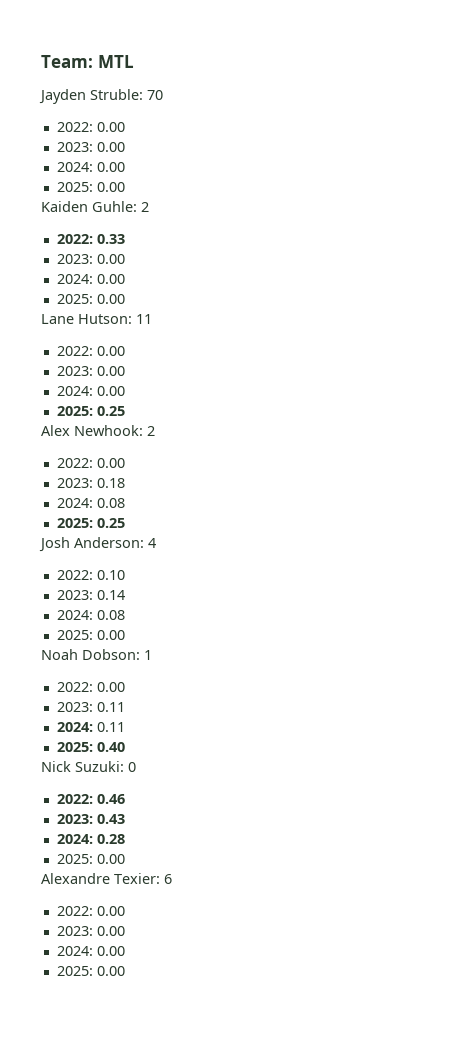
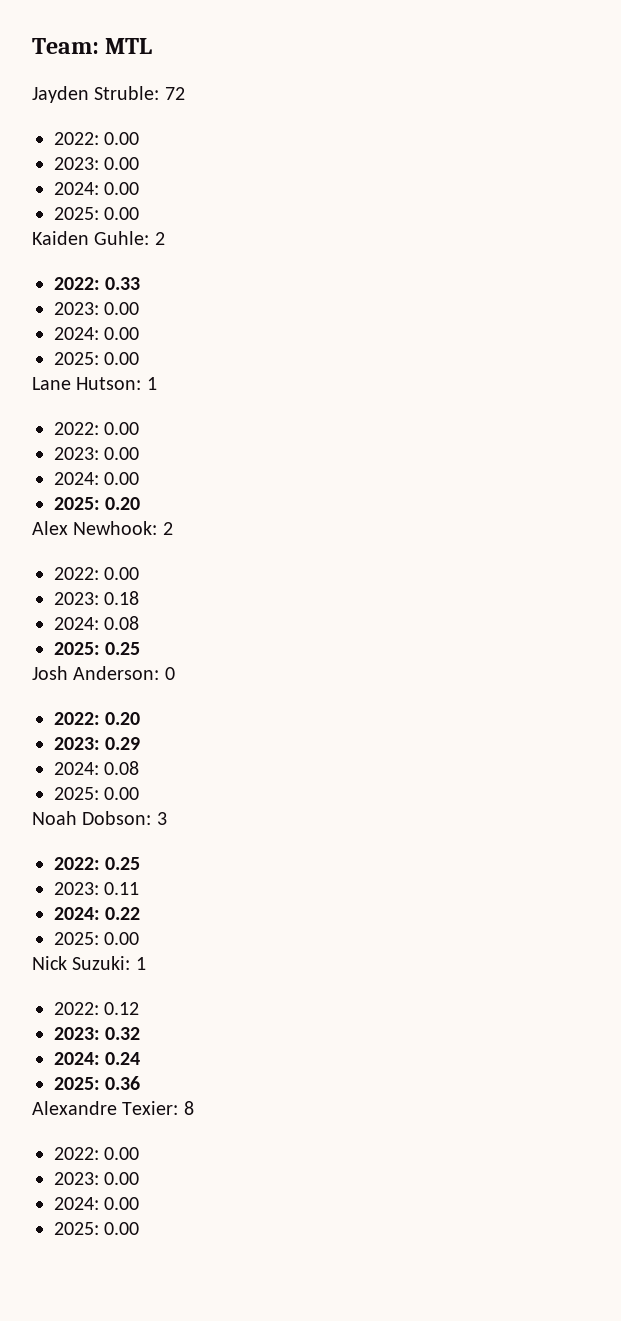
- Jayden Struble: 70
+ Jayden Struble: 72
- Lane Hutson: 11
+ Lane Hutson: 1
  2022: 0.00
  2023: 0.00
  2024: 0.00
- 2025: 0.25
+ 2025: 0.20
- Josh Anderson: 4
- 2022: 0.10
- 2023: 0.14
+ Josh Anderson: 0
+ 2022: 0.20
+ 2023: 0.29
- Noah Dobson: 1
- 2022: 0.00
+ Noah Dobson: 3
+ 2022: 0.25
- 2024: 0.11
- 2025: 0.40
- Nick Suzuki: 0
- 2022: 0.46
- 2023: 0.43
- 2024: 0.28
+ 2024: 0.22
  2025: 0.00
+ Nick Suzuki: 1
+ 2022: 0.12
+ 2023: 0.32
+ 2024: 0.24
+ 2025: 0.36
- Alexandre Texier: 6
+ Alexandre Texier: 8

